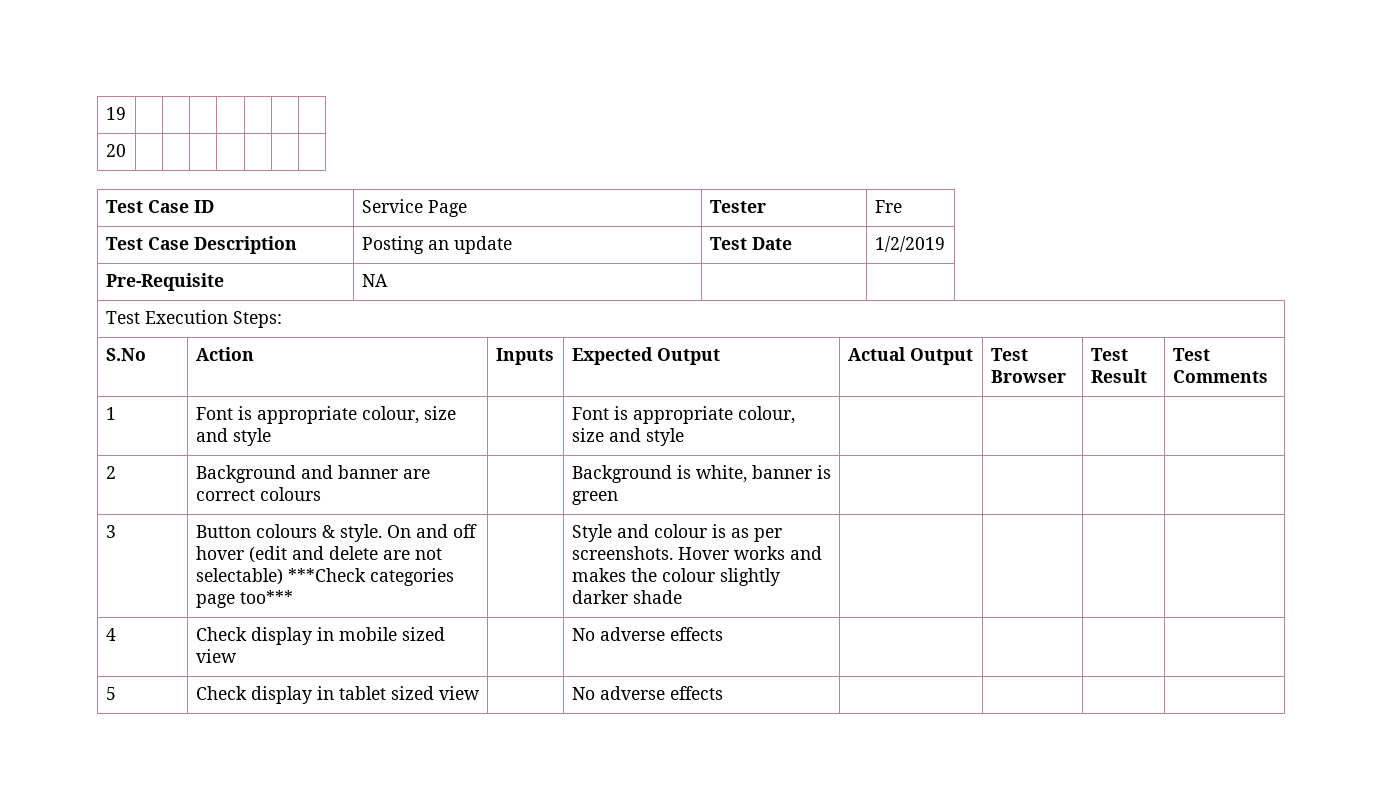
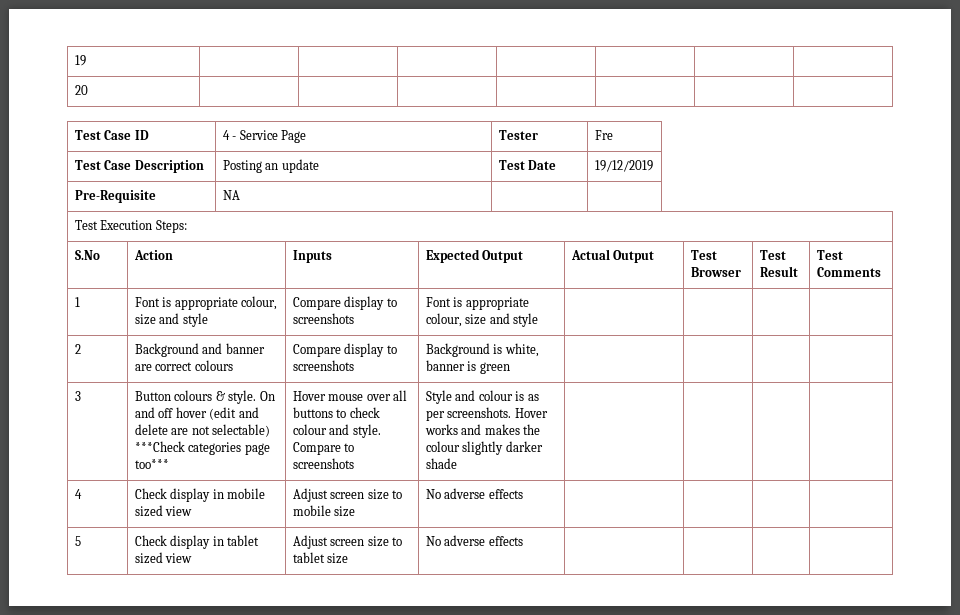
- Test Case ID | Service Page | Tester | Fre
+ Test Case ID | 4 - Service Page | Tester | Fre
- Test Case Description | Posting an update | Test Date | 1/2/2019
+ Test Case Description | Posting an update | Test Date | 19/12/2019
- 1 | Font is appropriate colour, size and style | | Font is appropriate colour, size and style | | | |
+ 1 | Font is appropriate colour, size and style | Compare display to screenshots | Font is appropriate colour, size and style | | | |
- 2 | Background and banner are correct colours | | Background is white, banner is green | | | |
+ 2 | Background and banner are correct colours | Compare display to screenshots | Background is white, banner is green | | | |
+ Hover mouse over all buttons to check colour and style. Compare to screenshots
- 4 | Check display in mobile sized view | | No adverse effects | | | |
+ 4 | Check display in mobile sized view | Adjust screen size to mobile size | No adverse effects | | | |
- 5 | Check display in tablet sized view | | No adverse effects | | | |
+ 5 | Check display in tablet sized view | Adjust screen size to tablet size | No adverse effects | | | |

